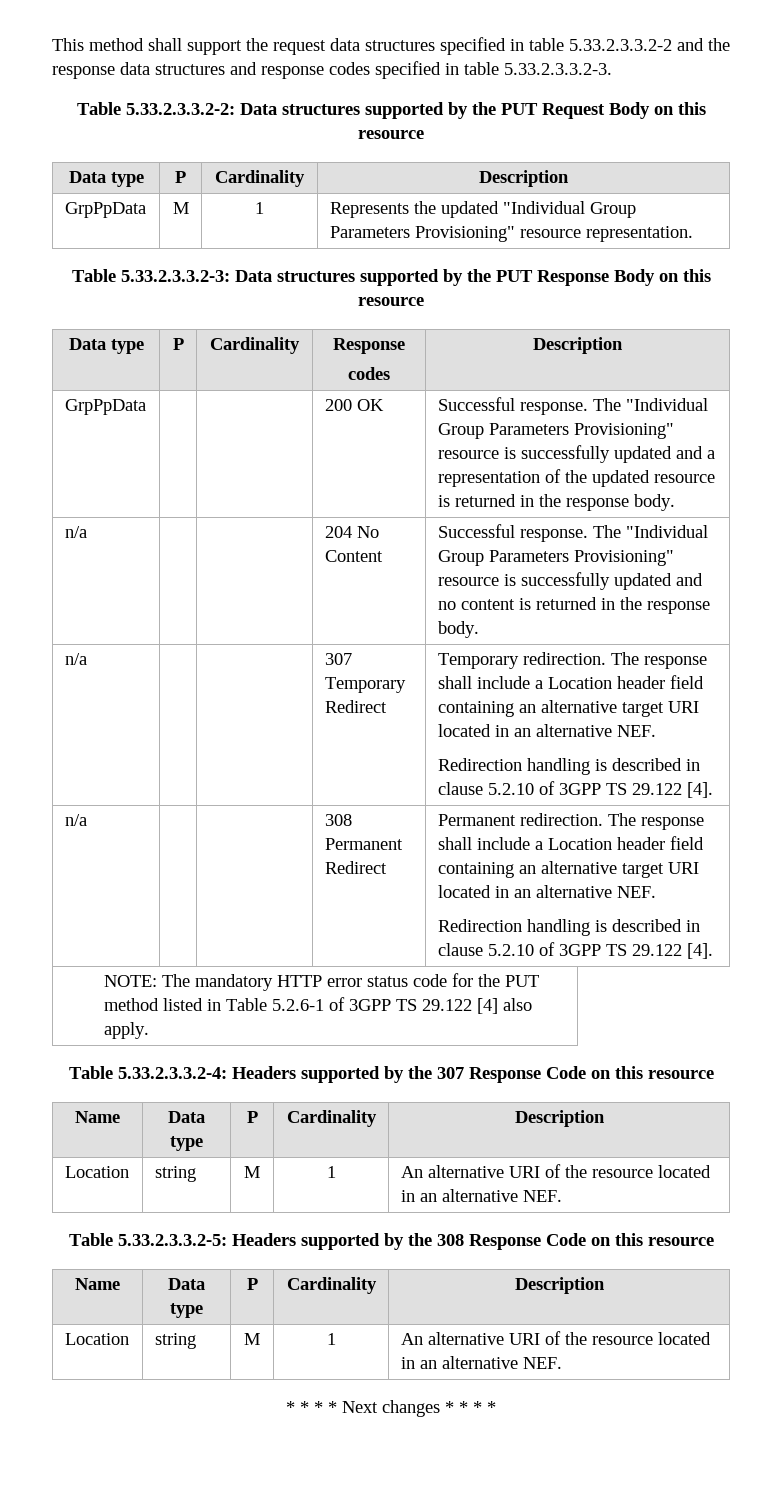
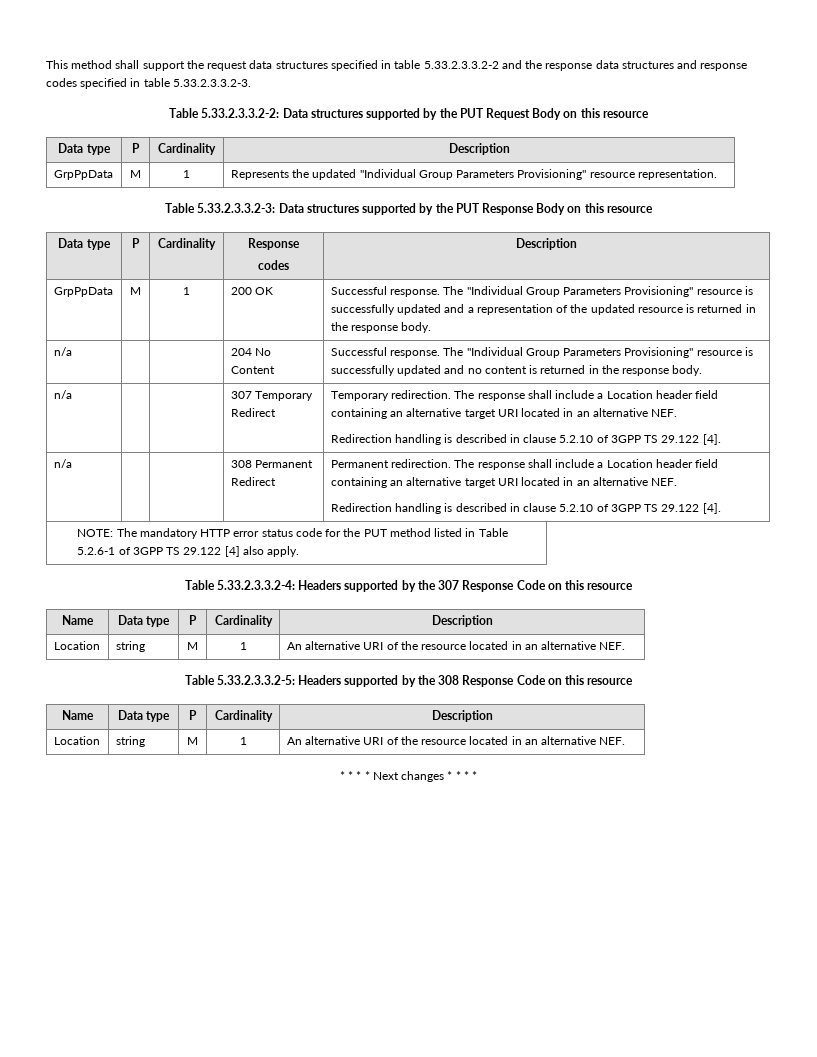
- GrpPpData | | | 200 OK | Successful response. The "Individual Group Parameters Provisioning" resource is successfully updated and a representation of the updated resource is returned in the response body.
+ GrpPpData | M | 1 | 200 OK | Successful response. The "Individual Group Parameters Provisioning" resource is successfully updated and a representation of the updated resource is returned in the response body.

